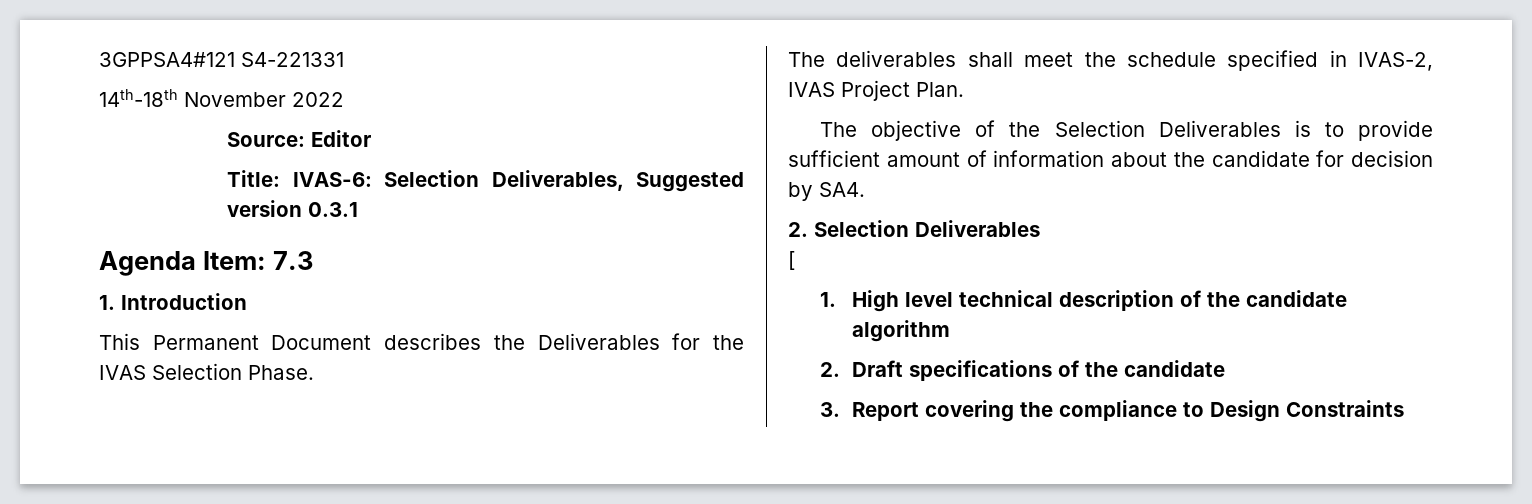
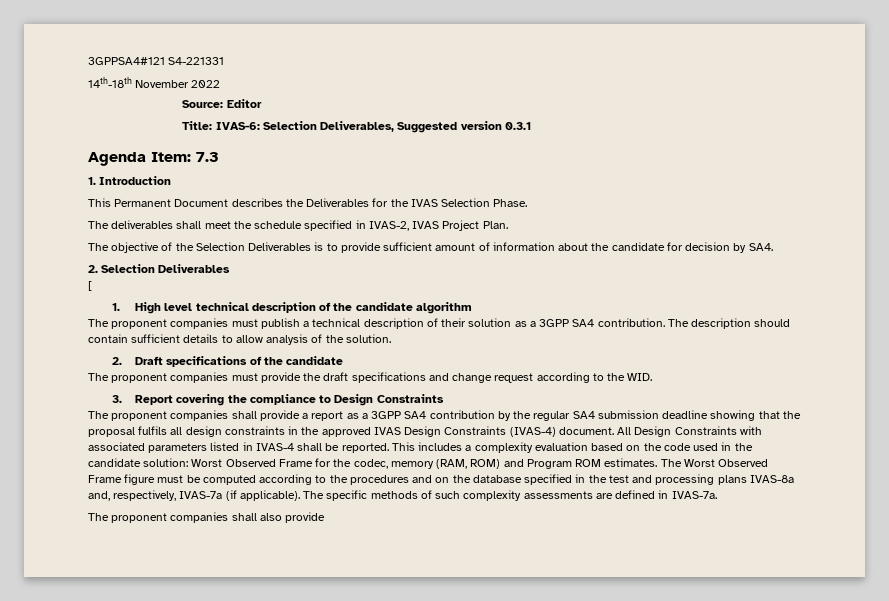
+ The proponent companies must publish a technical description of their solution as a 3GPP SA4 contribution. The description should contain sufficient details to allow analysis of the solution.
+ The proponent companies must provide the draft specifications and change request according to the WID.
+ The proponent companies shall provide a report as a 3GPP SA4 contribution by the regular SA4 submission deadline showing that the proposal fulfils all design constraints in the approved IVAS Design Constraints (IVAS-4) document. All Design Constraints with associated parameters listed in IVAS-4 shall be reported. This includes a complexity evaluation based on the code used in the candidate solution: Worst Observed Frame for the codec, memory (RAM, ROM) and Program ROM estimates. The Worst Observed Frame figure must be computed according to the procedures and on the database specified in the test and processing plans IVAS-8a and, respectively, IVAS-7a (if applicable). The specific methods of such complexity assessments are defined in IVAS-7a.
+ The proponent companies shall also provide

